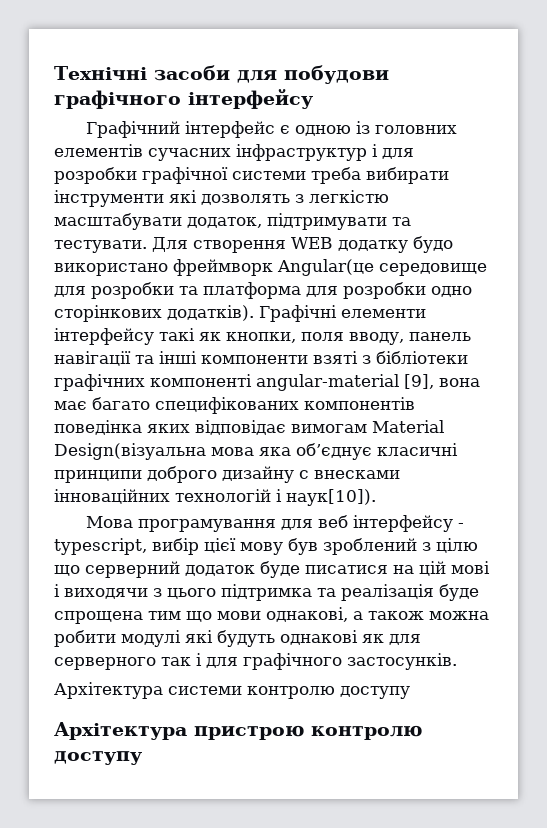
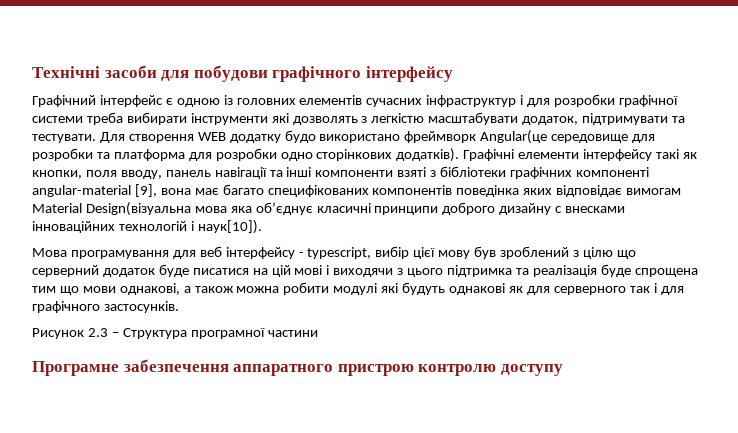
- Архітектура системи контролю доступу
- Архітектура пристрою контролю доступу
+ Рисунок 2.3 – Структура програмної частини
+ Програмне забезпечення аппаратного пристрою контролю доступу

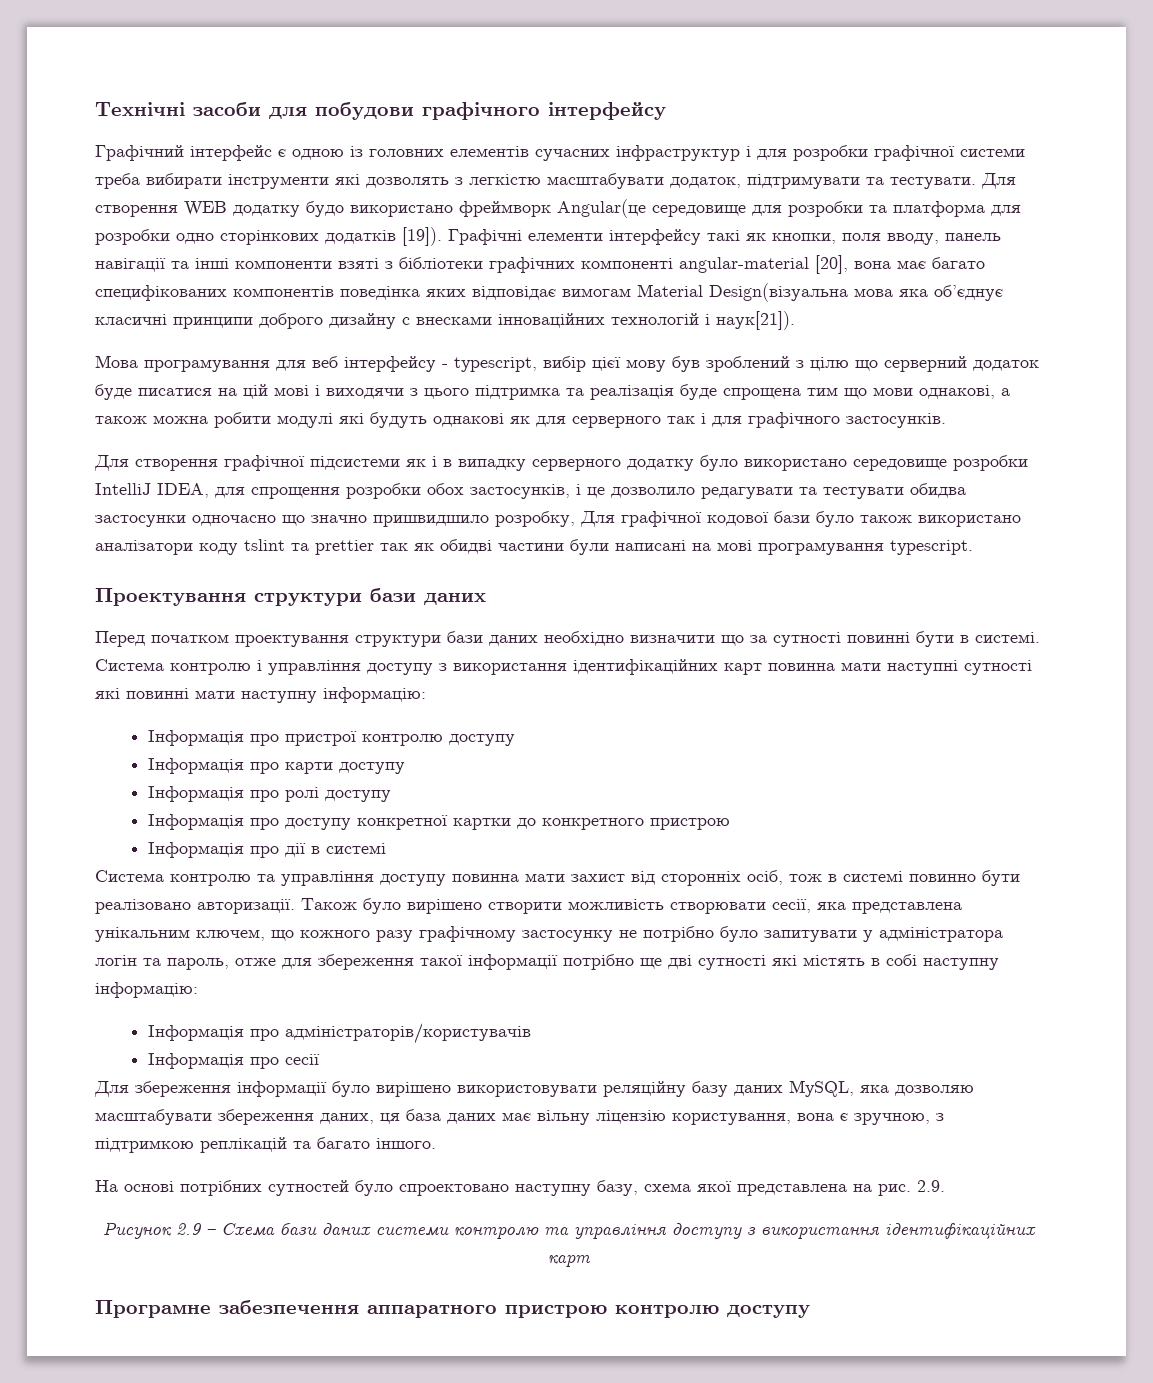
- Для створення WEB додатку будо використано фреймворк Angular(це середовище для розробки та платформа для розробки одно сторінкових додатків).
+ Для створення WEB додатку будо використано фреймворк Angular(це середовище для розробки та платформа для розробки одно сторінкових додатків [19]).
- Графічні елементи інтерфейсу такі як кнопки, поля вводу, панель навігації та інші компоненти взяті з бібліотеки графічних компоненті angular-material [9], вона має багато специфікованих компонентів поведінка яких відповідає вимогам Material Design(візуальна мова яка об’єднує класичні принципи доброго дизайну с внесками інноваційних технологій і наук[10]).
+ Графічні елементи інтерфейсу такі як кнопки, поля вводу, панель навігації та інші компоненти взяті з бібліотеки графічних компоненті angular-material [20], вона має багато специфікованих компонентів поведінка яких відповідає вимогам Material Design(візуальна мова яка об’єднує класичні принципи доброго дизайну с внесками інноваційних технологій і наук[21]).
- Рисунок 2.3 – Структура програмної частини
+ Для створення графічної підсистеми як і в випадку серверного додатку було використано середовище розробки IntelliJ IDEA, для спрощення розробки обох застосунків, і це дозволило редагувати та тестувати обидва застосунки одночасно що значно пришвидшило розробку, Для графічної кодової бази було також використано аналізатори коду tslint та prettier так як обидві частини були написані на мові програмування typescript.
+ Проектування структури бази даних
+ Перед початком проектування структури бази даних необхідно визначити що за сутності повинні бути в системі. Система контролю і управління доступу з використання ідентифікаційних карт повинна мати наступні сутності які повинні мати наступну інформацію:
+ Інформація про пристрої контролю доступу
+ Інформація про карти доступу
+ Інформація про ролі доступу
+ Інформація про доступу конкретної картки до конкретного пристрою
+ Інформація про дії в системі
+ Система контролю та управління доступу повинна мати захист від сторонніх осіб, тож в системі повинно бути реалізовано авторизації. Також було вирішено створити можливість створювати сесії, яка представлена унікальним ключем, що кожного разу графічному застосунку не потрібно було запитувати у адміністратора логін та пароль, отже для збереження такої інформації потрібно ще дві сутності які містять в собі наступну інформацію:
+ Інформація про адміністраторів/користувачів
+ Інформація про сесії
+ Для збереження інформації було вирішено використовувати реляційну базу даних MySQL, яка дозволяю масштабувати збереження даних, ця база даних має вільну ліцензію користування, вона є зручною, з підтримкою реплікацій та багато іншого.
+ На основі потрібних сутностей було спроектовано наступну базу, схема якої представлена на рис. 2.9.
+ Рисунок 2.9 – Схема бази даних системи контролю та управління доступу з використання ідентифікаційних карт

